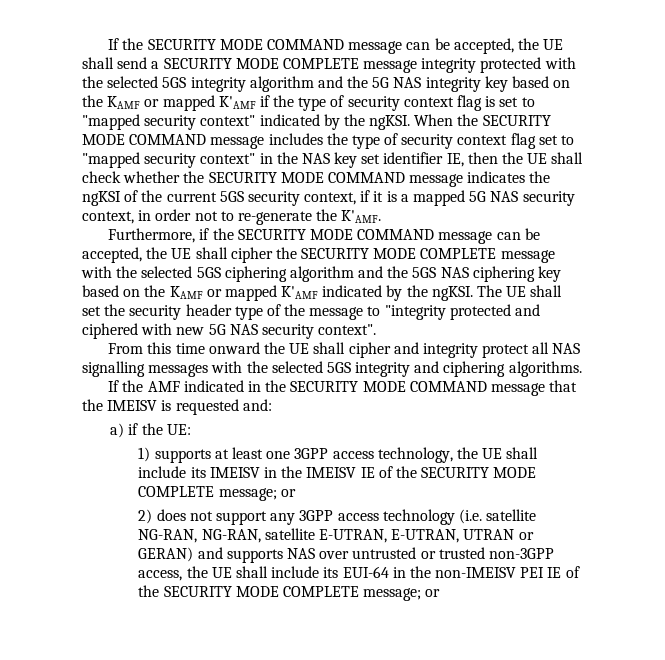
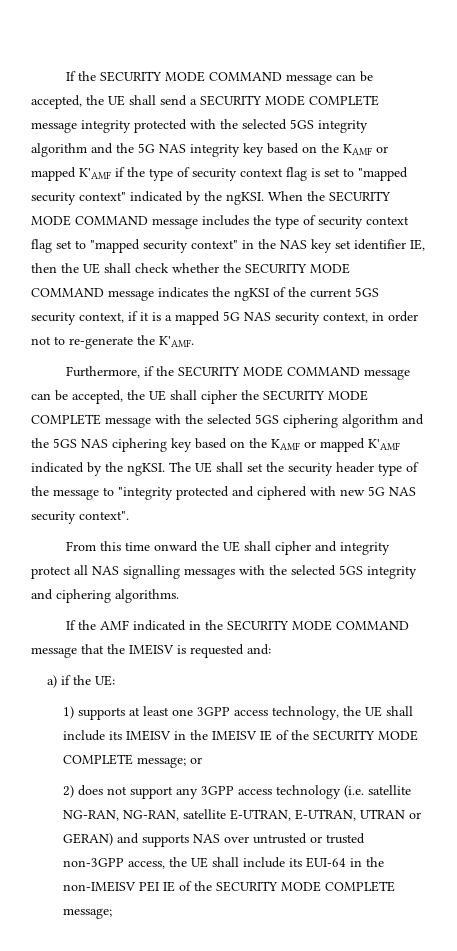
- 2) does not support any 3GPP access technology (i.e. satellite NG-RAN, NG-RAN, satellite E-UTRAN, E-UTRAN, UTRAN or GERAN) and supports NAS over untrusted or trusted non-3GPP access, the UE shall include its EUI-64 in the non-IMEISV PEI IE of the SECURITY MODE COMPLETE message; or
+ 2) does not support any 3GPP access technology (i.e. satellite NG-RAN, NG-RAN, satellite E-UTRAN, E-UTRAN, UTRAN or GERAN) and supports NAS over untrusted or trusted non-3GPP access, the UE shall include its EUI-64 in the non-IMEISV PEI IE of the SECURITY MODE COMPLETE message;

